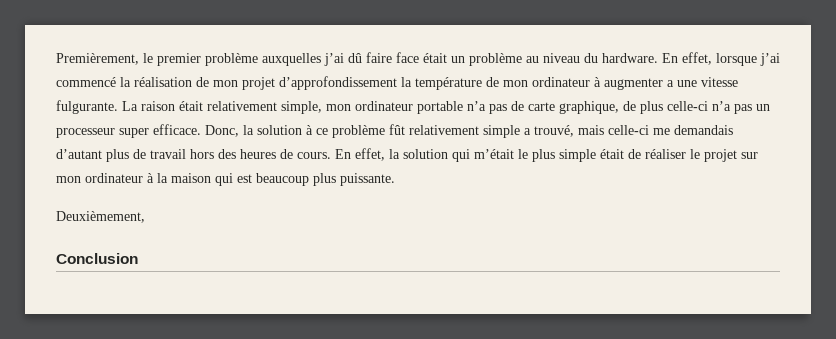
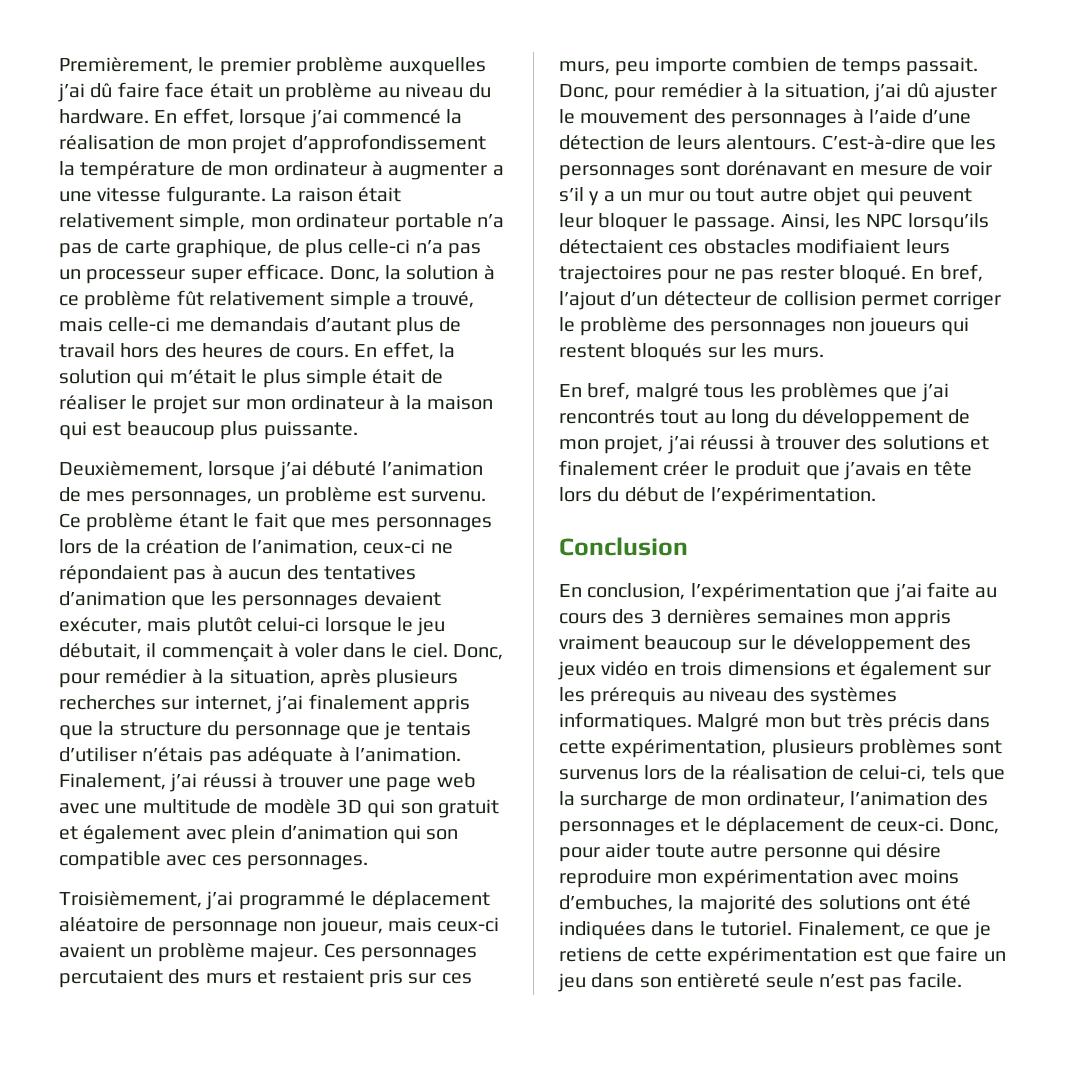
- Deuxièmement,
+ Deuxièmement, lorsque j’ai débuté l’animation de mes personnages, un problème est survenu. Ce problème étant le fait que mes personnages lors de la création de l’animation, ceux-ci ne répondaient pas à aucun des tentatives d’animation que les personnages devaient exécuter, mais plutôt celui-ci lorsque le jeu débutait, il commençait à voler dans le ciel. Donc, pour remédier à la situation, après plusieurs recherches sur internet, j’ai finalement appris que la structure du personnage que je tentais d’utiliser n’étais pas adéquate à l’animation. Finalement, j’ai réussi à trouver une page web avec une multitude de modèle 3D qui son gratuit et également avec plein d’animation qui son compatible avec ces personnages.
+ Troisièmement, j’ai programmé le déplacement aléatoire de personnage non joueur, mais ceux-ci avaient un problème majeur. Ces personnages percutaient des murs et restaient pris sur ces murs, peu importe combien de temps passait. Donc, pour remédier à la situation, j’ai dû ajuster le mouvement des personnages à l’aide d’une détection de leurs alentours. C’est-à-dire que les personnages sont dorénavant en mesure de voir s’il y a un mur ou tout autre objet qui peuvent leur bloquer le passage. Ainsi, les NPC lorsqu’ils détectaient ces obstacles modifiaient leurs trajectoires pour ne pas rester bloqué. En bref, l’ajout d’un détecteur de collision permet corriger le problème des personnages non joueurs qui restent bloqués sur les murs.
+ En bref, malgré tous les problèmes que j’ai rencontrés tout au long du développement de mon projet, j’ai réussi à trouver des solutions et finalement créer le produit que j’avais en tête lors du début de l’expérimentation.
  Conclusion
+ En conclusion, l’expérimentation que j’ai faite au cours des 3 dernières semaines mon appris vraiment beaucoup sur le développement des jeux vidéo en trois dimensions et également sur les prérequis au niveau des systèmes informatiques. Malgré mon but très précis dans cette expérimentation, plusieurs problèmes sont survenus lors de la réalisation de celui-ci, tels que la surcharge de mon ordinateur, l’animation des personnages et le déplacement de ceux-ci. Donc, pour aider toute autre personne qui désire reproduire mon expérimentation avec moins d’embuches, la majorité des solutions ont été indiquées dans le tutoriel. Finalement, ce que je retiens de cette expérimentation est que faire un jeu dans son entièreté seule n’est pas facile.

